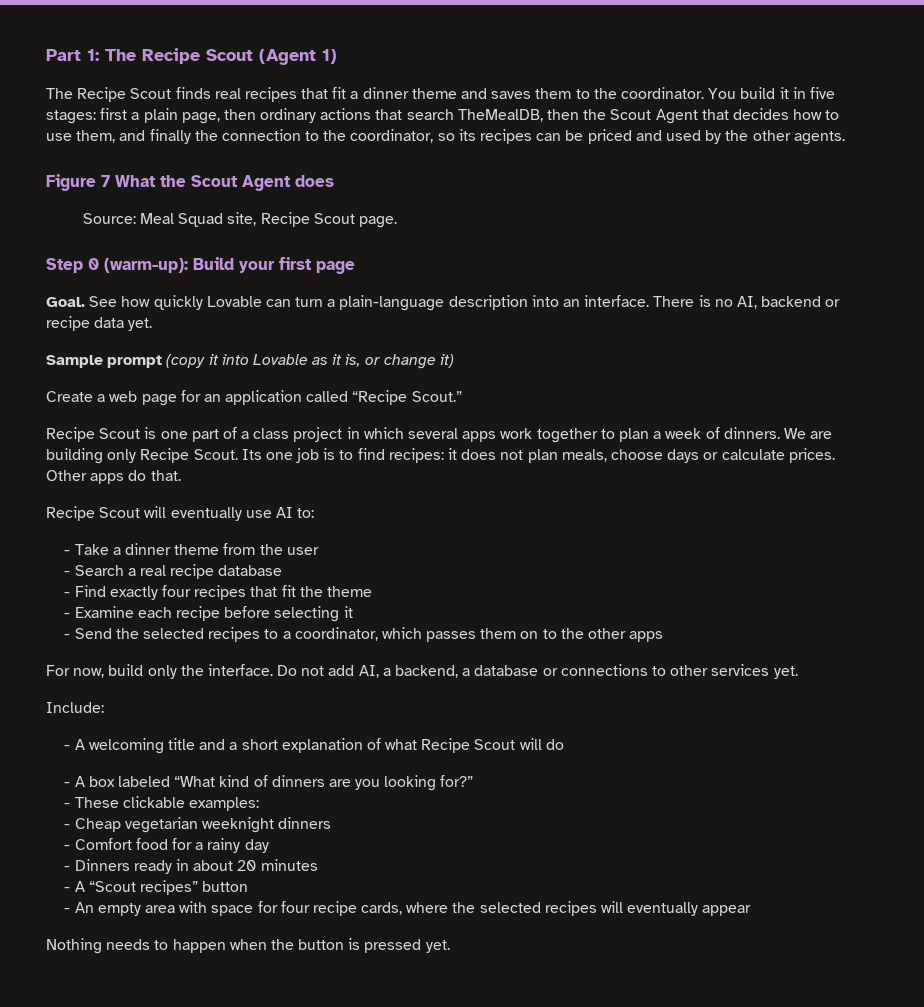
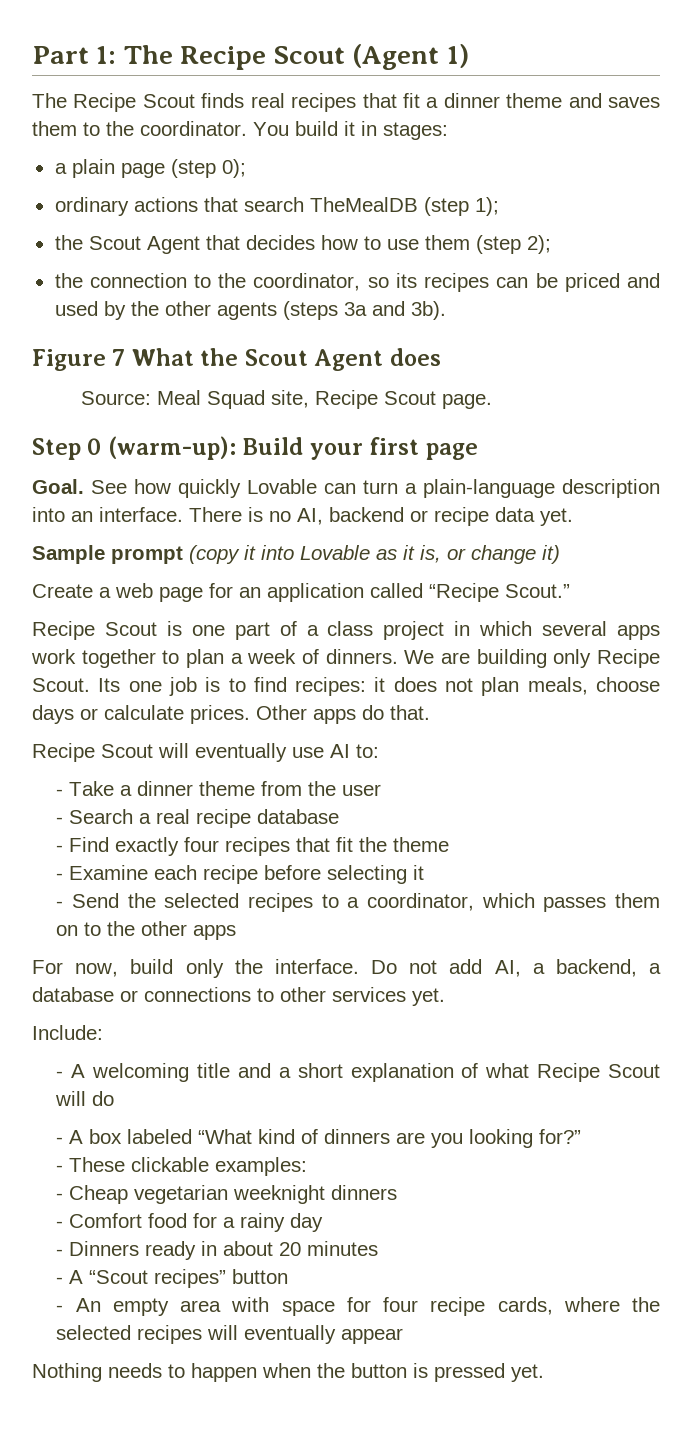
- You build it in five stages: first a plain page, then ordinary actions that search TheMealDB, then the Scout Agent that decides how to use them, and finally the connection to the coordinator, so its recipes can be priced and used by the other agents.
+ You build it in stages:
+ a plain page (step 0);
+ ordinary actions that search TheMealDB (step 1);
+ the Scout Agent that decides how to use them (step 2);
+ the connection to the coordinator, so its recipes can be priced and used by the other agents (steps 3a and 3b).

